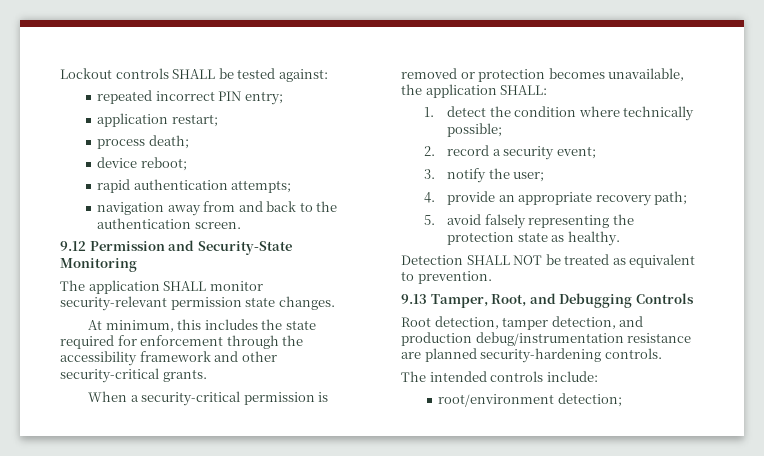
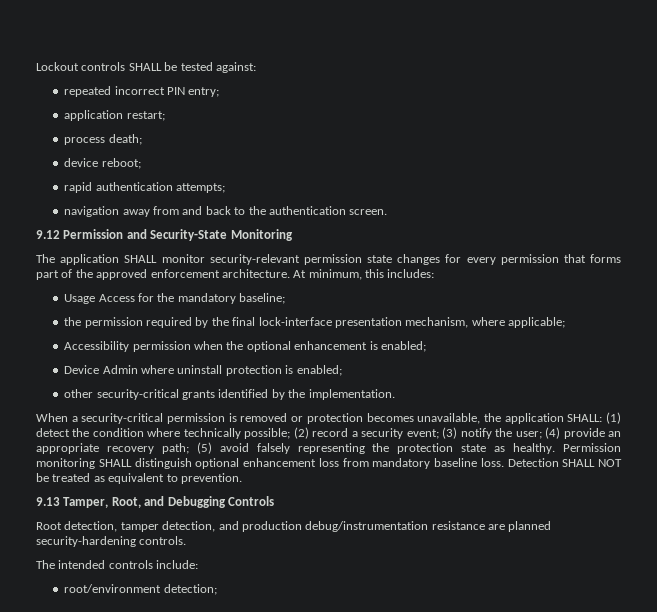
- The application SHALL monitor security-relevant permission state changes.
- At minimum, this includes the state required for enforcement through the accessibility framework and other security-critical grants.
+ The application SHALL monitor security-relevant permission state changes for every permission that forms part of the approved enforcement architecture. At minimum, this includes:
+ Usage Access for the mandatory baseline;
+ the permission required by the final lock-interface presentation mechanism, where applicable;
+ Accessibility permission when the optional enhancement is enabled;
+ Device Admin where uninstall protection is enabled;
+ other security-critical grants identified by the implementation.
- When a security-critical permission is removed or protection becomes unavailable, the application SHALL:
- 1. detect the condition where technically possible;
- 2. record a security event;
- 3. notify the user;
- 4. provide an appropriate recovery path;
- 5. avoid falsely representing the protection state as healthy.
- Detection SHALL NOT be treated as equivalent to prevention.
+ When a security-critical permission is removed or protection becomes unavailable, the application SHALL: (1) detect the condition where technically possible; (2) record a security event; (3) notify the user; (4) provide an appropriate recovery path; (5) avoid falsely representing the protection state as healthy. Permission monitoring SHALL distinguish optional enhancement loss from mandatory baseline loss. Detection SHALL NOT be treated as equivalent to prevention.

